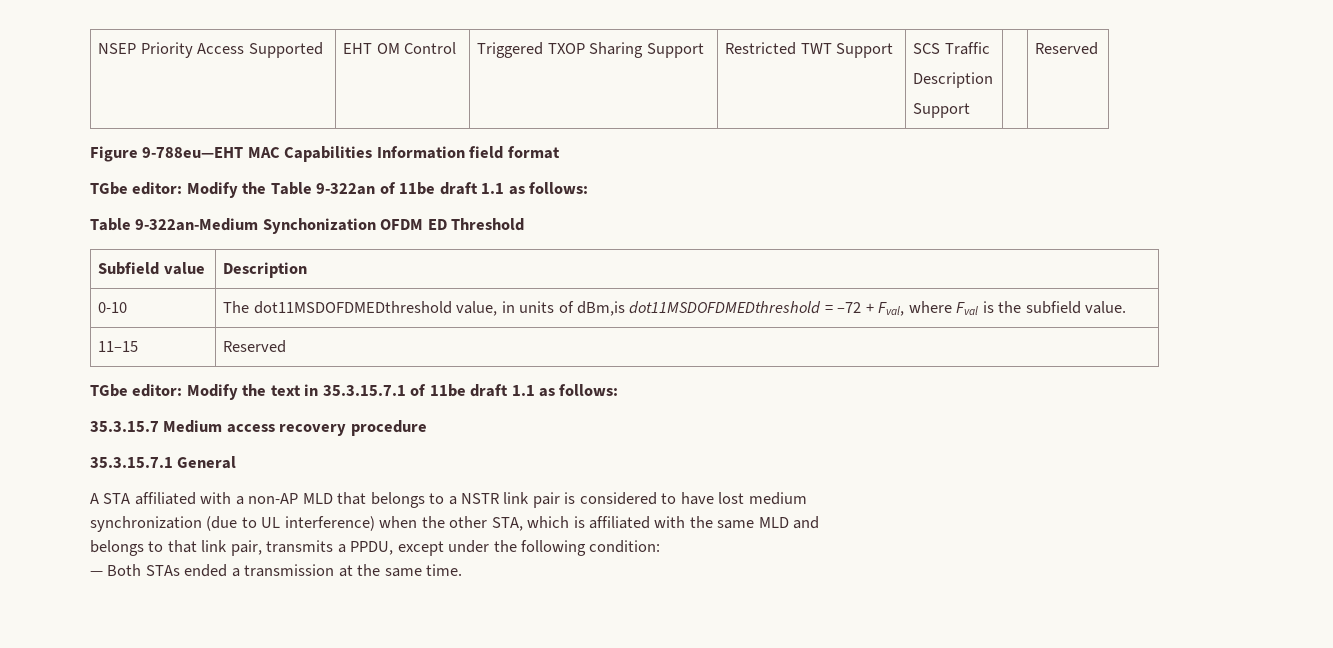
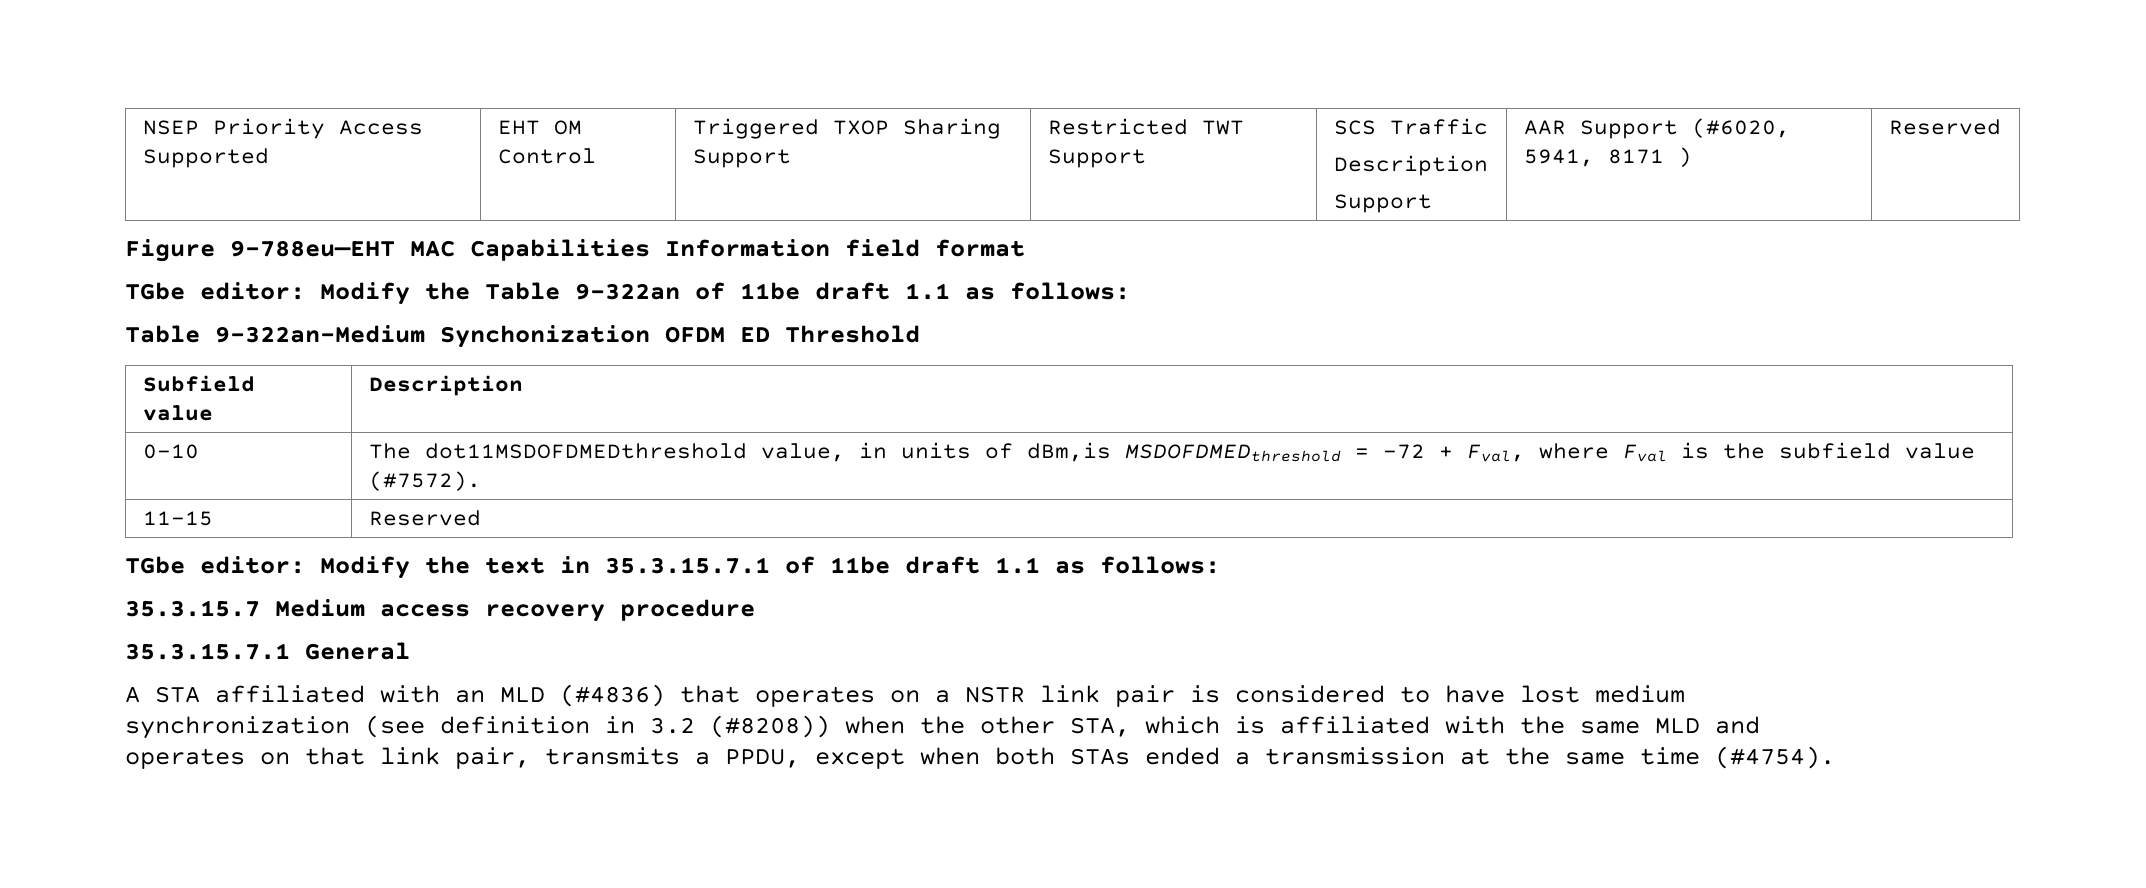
  NSEP Priority Access Supported | EHT OM Control | Triggered TXOP Sharing Support | Restricted TWT Support | SCS Traffic
  Description
- Support | | Reserved
+ Support | AAR Support (#6020, 5941, 8171 ) | Reserved
- 0-10 | The dot11MSDOFDMEDthreshold value, in units of dBm,is dot11MSDOFDMEDthreshold = –72 + Fval, where Fval is the subfield value.
+ 0-10 | The dot11MSDOFDMEDthreshold value, in units of dBm,is MSDOFDMEDthreshold = –72 + Fval, where Fval is the subfield value (#7572).
- A STA affiliated with a non-AP MLD that belongs to a NSTR link pair is considered to have lost medium
+ A STA affiliated with an MLD (#4836) that operates on a NSTR link pair is considered to have lost medium
- synchronization (due to UL interference) when the other STA, which is affiliated with the same MLD and
+ synchronization (see definition in 3.2 (#8208)) when the other STA, which is affiliated with the same MLD and
- belongs to that link pair, transmits a PPDU, except under the following condition:
- — Both STAs ended a transmission at the same time.
+ operates on that link pair, transmits a PPDU, except when both STAs ended a transmission at the same time (#4754).

